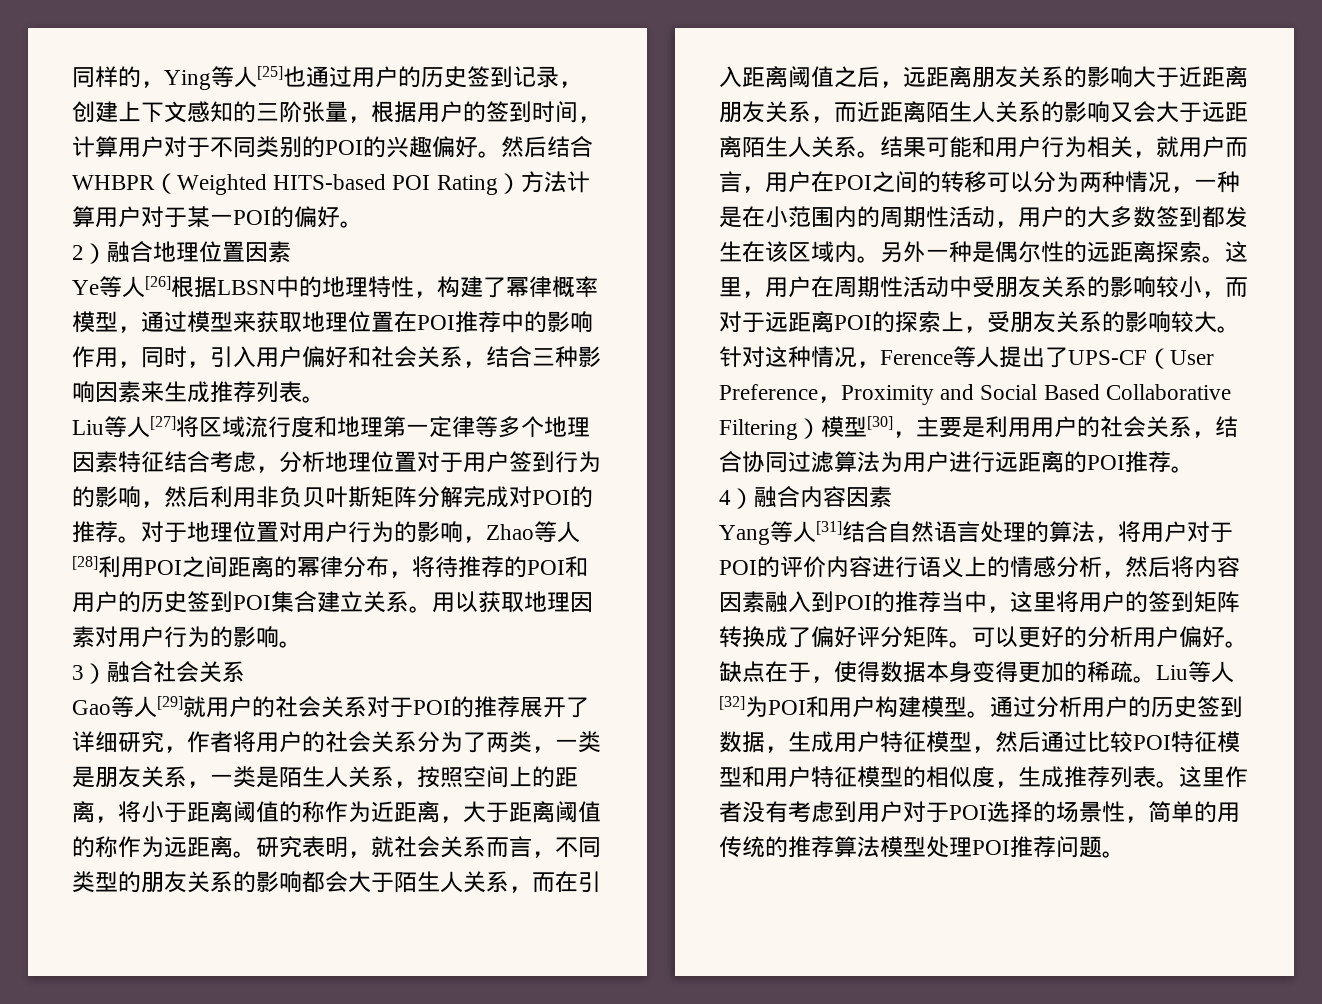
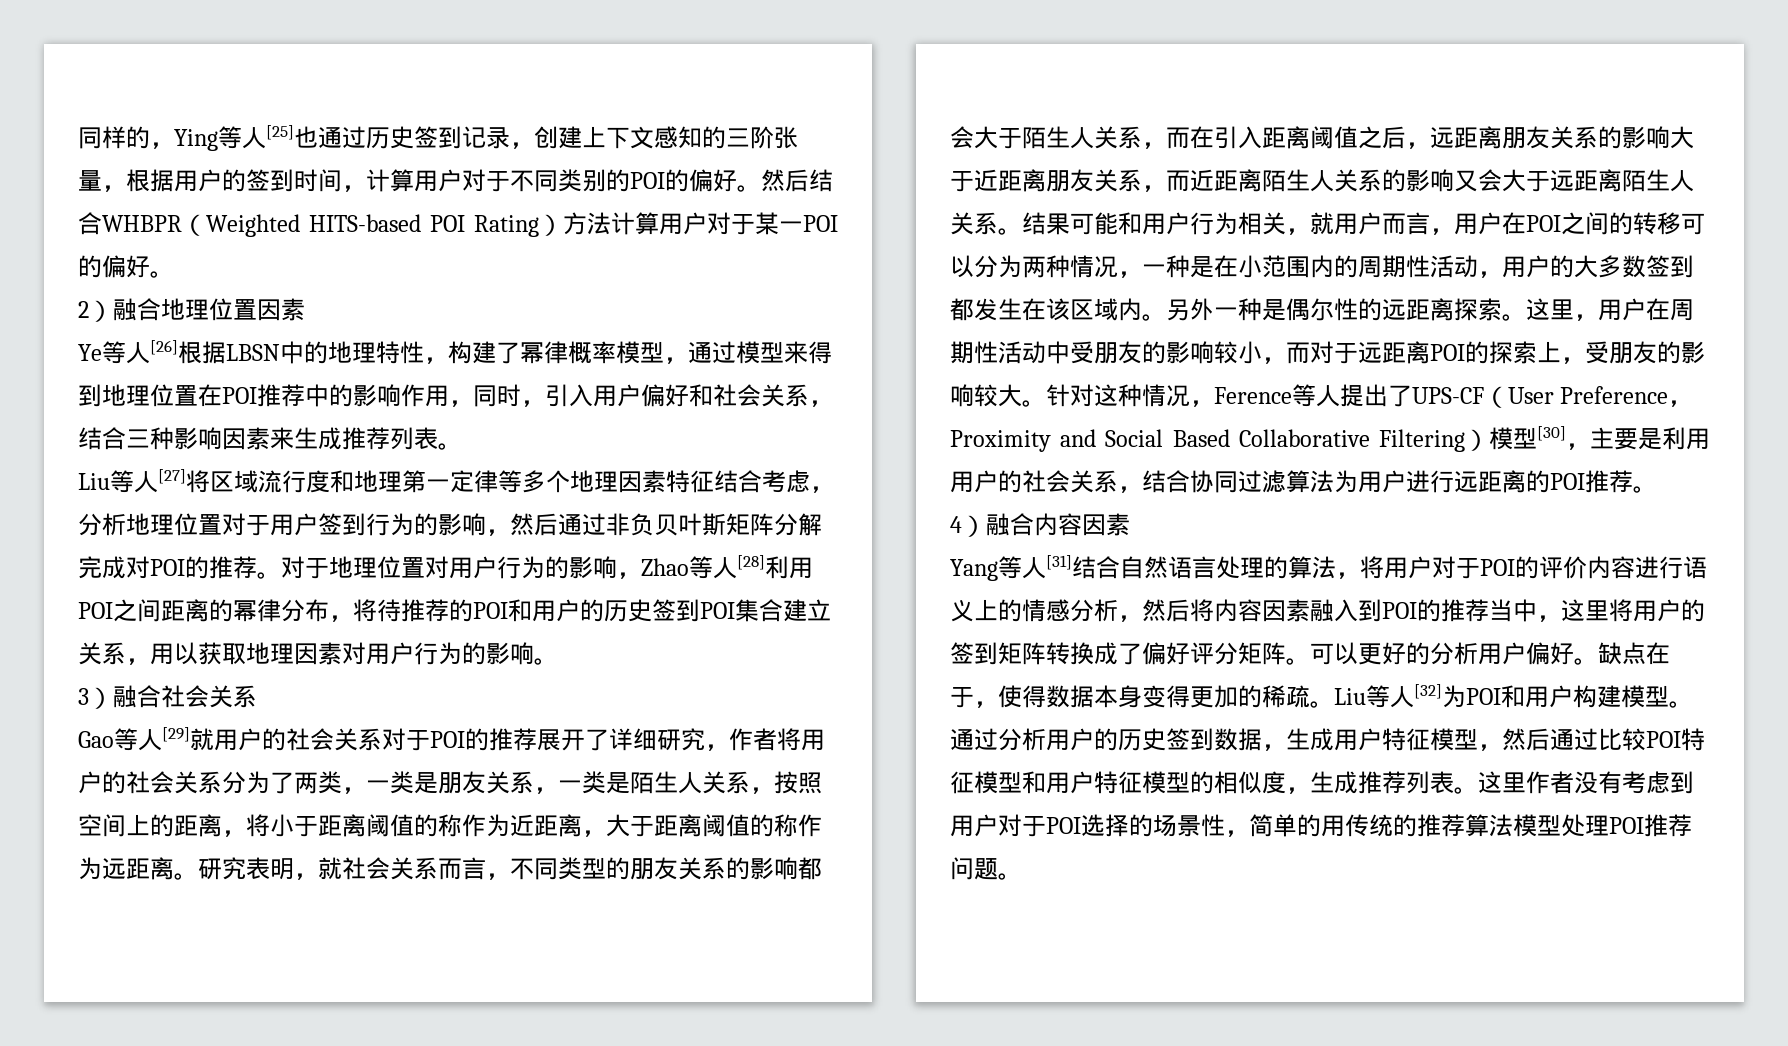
- 同样的，Ying等人[25]也通过用户的历史签到记录，创建上下文感知的三阶张量，根据用户的签到时间，计算用户对于不同类别的POI的兴趣偏好。
+ 同样的，Ying等人[25]也通过历史签到记录，创建上下文感知的三阶张量，根据用户的签到时间，计算用户对于不同类别的POI的偏好。
- Ye等人[26]根据LBSN中的地理特性，构建了幂律概率模型，通过模型来获取地理位置在POI推荐中的影响作用，同时，引入用户偏好和社会关系，结合三种影响因素来生成推荐列表。
+ Ye等人[26]根据LBSN中的地理特性，构建了幂律概率模型，通过模型来得到地理位置在POI推荐中的影响作用，同时，引入用户偏好和社会关系，结合三种影响因素来生成推荐列表。
- Liu等人[27]将区域流行度和地理第一定律等多个地理因素特征结合考虑，分析地理位置对于用户签到行为的影响，然后利用非负贝叶斯矩阵分解完成对POI的推荐。
+ Liu等人[27]将区域流行度和地理第一定律等多个地理因素特征结合考虑，分析地理位置对于用户签到行为的影响，然后通过非负贝叶斯矩阵分解完成对POI的推荐。
- 对于地理位置对用户行为的影响，Zhao等人[28]利用POI之间距离的幂律分布，将待推荐的POI和用户的历史签到POI集合建立关系。用以获取地理因素对用户行为的影响。
+ 对于地理位置对用户行为的影响，Zhao等人[28]利用POI之间距离的幂律分布，将待推荐的POI和用户的历史签到POI集合建立关系，用以获取地理因素对用户行为的影响。
- 这里，用户在周期性活动中受朋友关系的影响较小，而对于远距离POI的探索上，受朋友关系的影响较大。
+ 这里，用户在周期性活动中受朋友的影响较小，而对于远距离POI的探索上，受朋友的影响较大。

